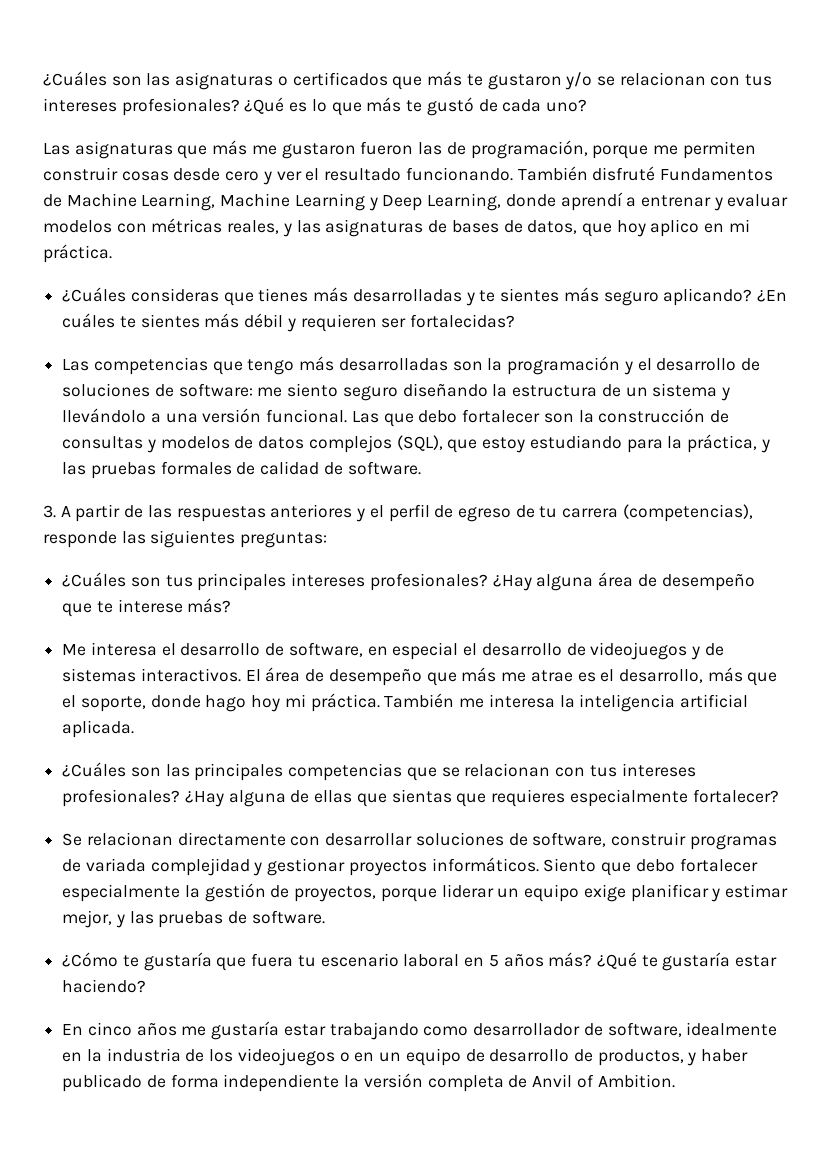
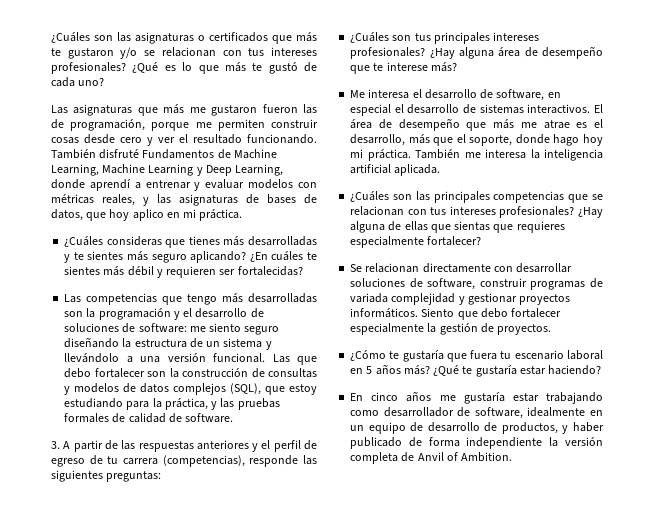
- Me interesa el desarrollo de software, en especial el desarrollo de videojuegos y de sistemas interactivos.
+ Me interesa el desarrollo de software, en especial el desarrollo de sistemas interactivos.
- Siento que debo fortalecer especialmente la gestión de proyectos, porque liderar un equipo exige planificar y estimar mejor, y las pruebas de software.
+ Siento que debo fortalecer especialmente la gestión de proyectos.
- En cinco años me gustaría estar trabajando como desarrollador de software, idealmente en la industria de los videojuegos o en un equipo de desarrollo de productos, y haber publicado de forma independiente la versión completa de Anvil of Ambition.
+ En cinco años me gustaría estar trabajando como desarrollador de software, idealmente en un equipo de desarrollo de productos, y haber publicado de forma independiente la versión completa de Anvil of Ambition.

